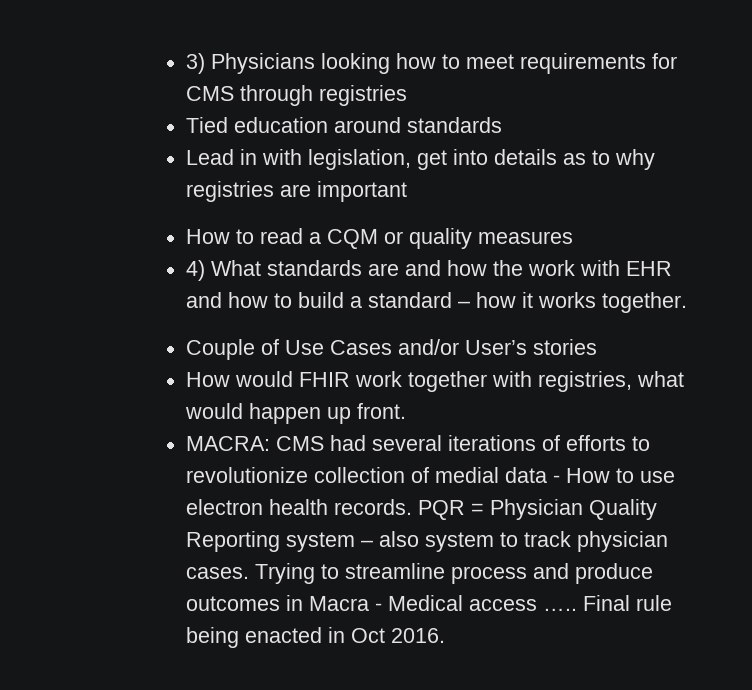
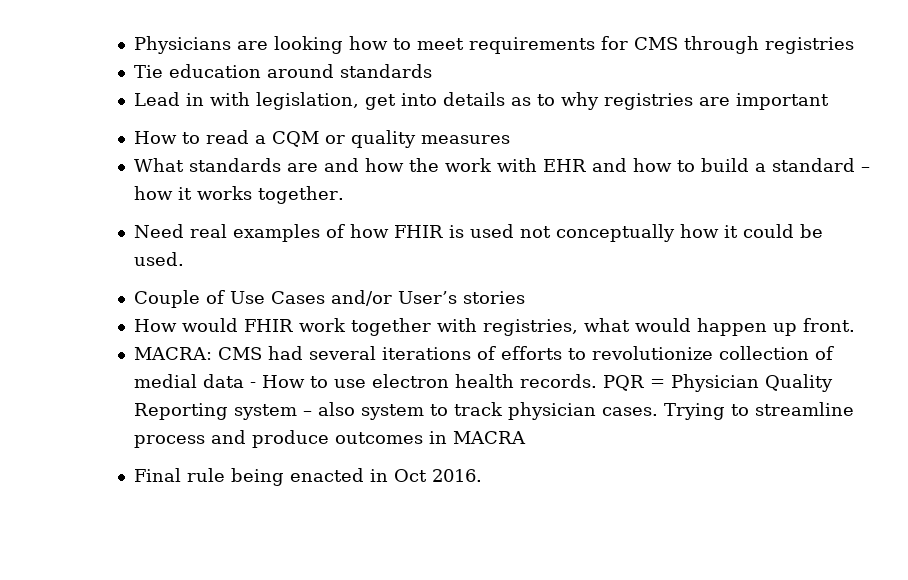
- 3) Physicians looking how to meet requirements for CMS through registries
+ Physicians are looking how to meet requirements for CMS through registries
- Tied education around standards
+ Tie education around standards
- 4) What standards are and how the work with EHR and how to build a standard – how it works together.
+ What standards are and how the work with EHR and how to build a standard – how it works together.
+ Need real examples of how FHIR is used not conceptually how it could be used.
- Trying to streamline process and produce outcomes in Macra - Medical access ….. Final rule being enacted in Oct 2016.
+ Trying to streamline process and produce outcomes in MACRA
+ Final rule being enacted in Oct 2016.

